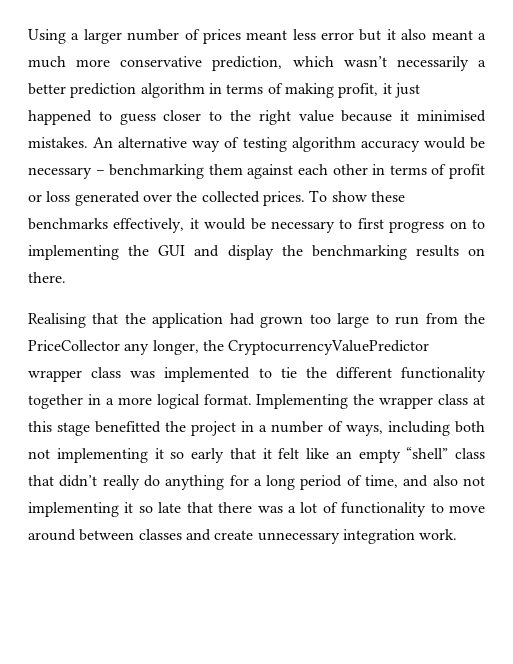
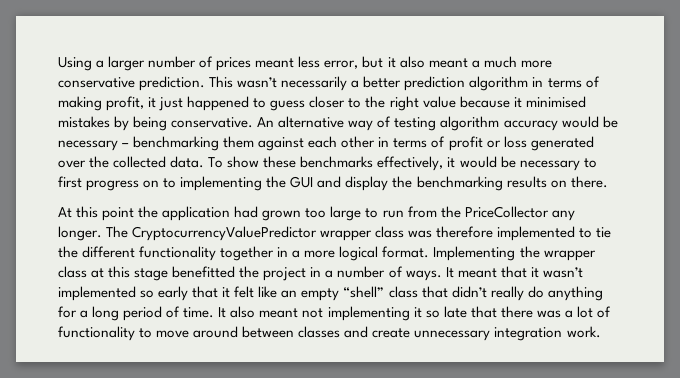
- Using a larger number of prices meant less error but it also meant a much more conservative prediction, which wasn’t necessarily a better prediction algorithm in terms of making profit, it just happened to guess closer to the right value because it minimised mistakes.
+ Using a larger number of prices meant less error, but it also meant a much more conservative prediction. This wasn’t necessarily a better prediction algorithm in terms of making profit, it just happened to guess closer to the right value because it minimised mistakes by being conservative.
- An alternative way of testing algorithm accuracy would be necessary – benchmarking them against each other in terms of profit or loss generated over the collected prices.
+ An alternative way of testing algorithm accuracy would be necessary – benchmarking them against each other in terms of profit or loss generated over the collected data.
- Realising that the application had grown too large to run from the PriceCollector any longer, the CryptocurrencyValuePredictor wrapper class was implemented to tie the different functionality together in a more logical format.
+ At this point the application had grown too large to run from the PriceCollector any longer. The CryptocurrencyValuePredictor wrapper class was therefore implemented to tie the different functionality together in a more logical format.
- Implementing the wrapper class at this stage benefitted the project in a number of ways, including both not implementing it so early that it felt like an empty “shell” class that didn’t really do anything for a long period of time, and also not implementing it so late that there was a lot of functionality to move around between classes and create unnecessary integration work.
+ Implementing the wrapper class at this stage benefitted the project in a number of ways. It meant that it wasn’t implemented so early that it felt like an empty “shell” class that didn’t really do anything for a long period of time. It also meant not implementing it so late that there was a lot of functionality to move around between classes and create unnecessary integration work.

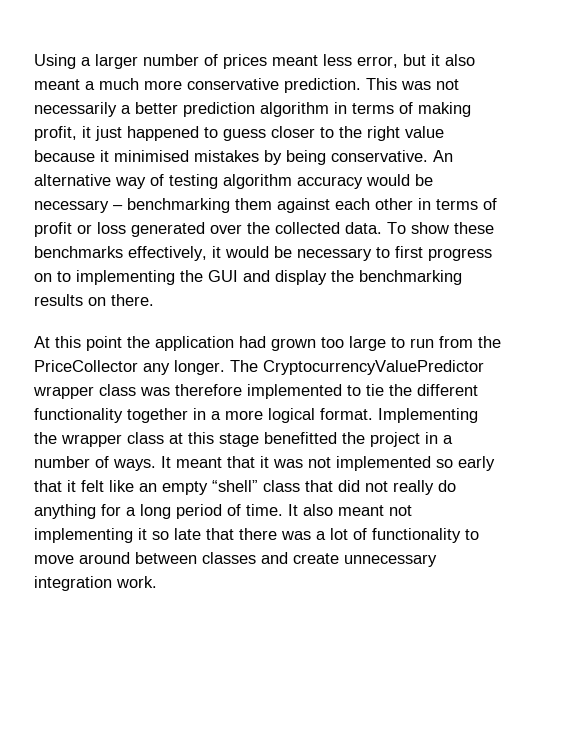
- This wasn’t necessarily a better prediction algorithm in terms of making profit, it just happened to guess closer to the right value because it minimised mistakes by being conservative.
+ This was not necessarily a better prediction algorithm in terms of making profit, it just happened to guess closer to the right value because it minimised mistakes by being conservative.
- It meant that it wasn’t implemented so early that it felt like an empty “shell” class that didn’t really do anything for a long period of time.
+ It meant that it was not implemented so early that it felt like an empty “shell” class that did not really do anything for a long period of time.

